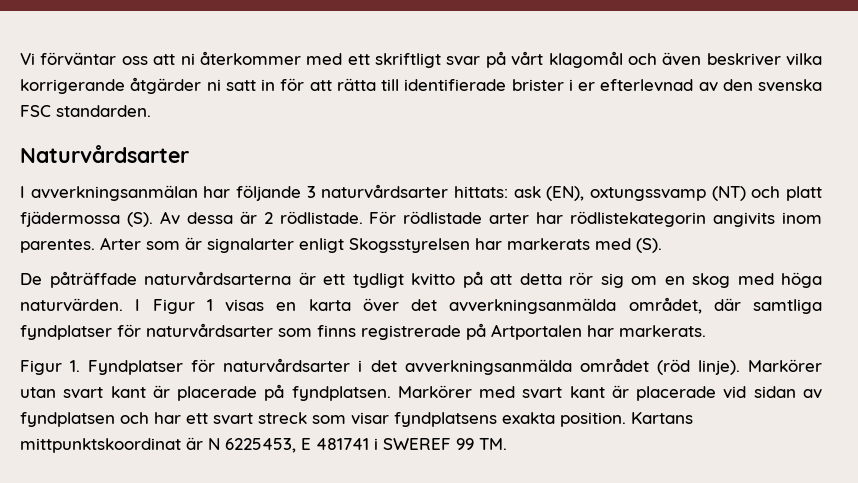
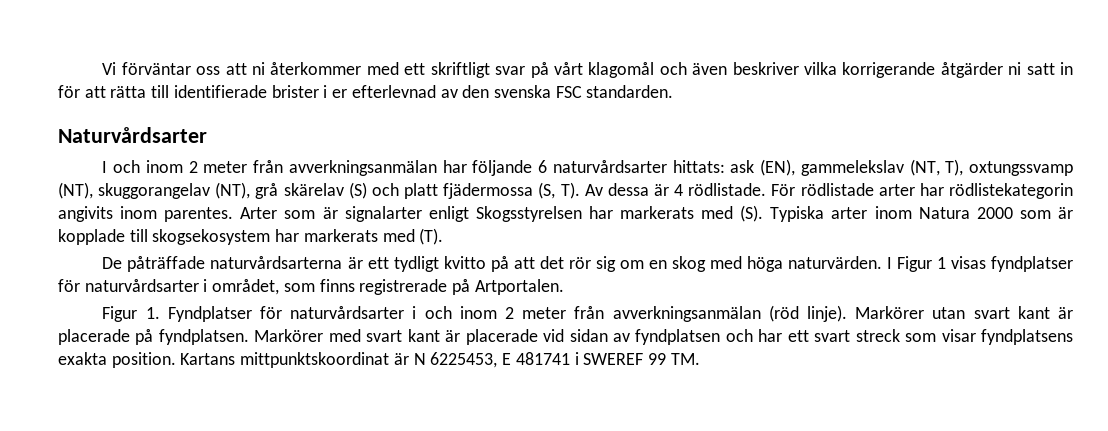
- I avverkningsanmälan har följande 3 naturvårdsarter hittats: ask (EN), oxtungssvamp (NT) och platt fjädermossa (S). Av dessa är 2 rödlistade.
+ I och inom 2 meter från avverkningsanmälan har följande 6 naturvårdsarter hittats: ask (EN), gammelekslav (NT, T), oxtungssvamp (NT), skuggorangelav (NT), grå skärelav (S) och platt fjädermossa (S, T). Av dessa är 4 rödlistade.
- Arter som är signalarter enligt Skogsstyrelsen har markerats med (S).
+ Arter som är signalarter enligt Skogsstyrelsen har markerats med (S). Typiska arter inom Natura 2000 som är kopplade till skogsekosystem har markerats med (T).
- De påträffade naturvårdsarterna är ett tydligt kvitto på att detta rör sig om en skog med höga naturvärden.
+ De påträffade naturvårdsarterna är ett tydligt kvitto på att det rör sig om en skog med höga naturvärden.
- I Figur 1 visas en karta över det avverkningsanmälda området, där samtliga fyndplatser för naturvårdsarter som finns registrerade på Artportalen har markerats.
+ I Figur 1 visas fyndplatser för naturvårdsarter i området, som finns registrerade på Artportalen.
- Figur 1. Fyndplatser för naturvårdsarter i det avverkningsanmälda området (röd linje).
+ Figur 1. Fyndplatser för naturvårdsarter i och inom 2 meter från avverkningsanmälan (röd linje).

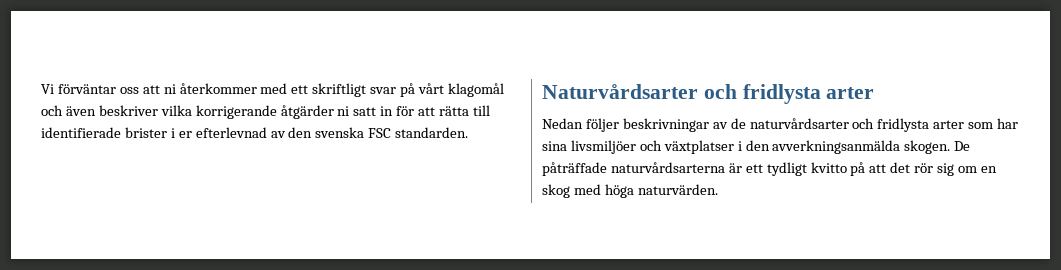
- Naturvårdsarter
- I och inom 2 meter från avverkningsanmälan har följande 6 naturvårdsarter hittats: ask (EN), gammelekslav (NT, T), oxtungssvamp (NT), skuggorangelav (NT), grå skärelav (S) och platt fjädermossa (S, T). Av dessa är 4 rödlistade. För rödlistade arter har rödlistekategorin angivits inom parentes. Arter som är signalarter enligt Skogsstyrelsen har markerats med (S). Typiska arter inom Natura 2000 som är kopplade till skogsekosystem har markerats med (T).
- De påträffade naturvårdsarterna är ett tydligt kvitto på att det rör sig om en skog med höga naturvärden. I Figur 1 visas fyndplatser för naturvårdsarter i området, som finns registrerade på Artportalen.
- Figur 1. Fyndplatser för naturvårdsarter i och inom 2 meter från avverkningsanmälan (röd linje). Markörer utan svart kant är placerade på fyndplatsen. Markörer med svart kant är placerade vid sidan av fyndplatsen och har ett svart streck som visar fyndplatsens exakta position. Kartans mittpunktskoordinat är N 6225453, E 481741 i SWEREF 99 TM.
+ Naturvårdsarter och fridlysta arter
+ Nedan följer beskrivningar av de naturvårdsarter och fridlysta arter som har sina livsmiljöer och växtplatser i den avverkningsanmälda skogen. De påträffade naturvårdsarterna är ett tydligt kvitto på att det rör sig om en skog med höga naturvärden.

